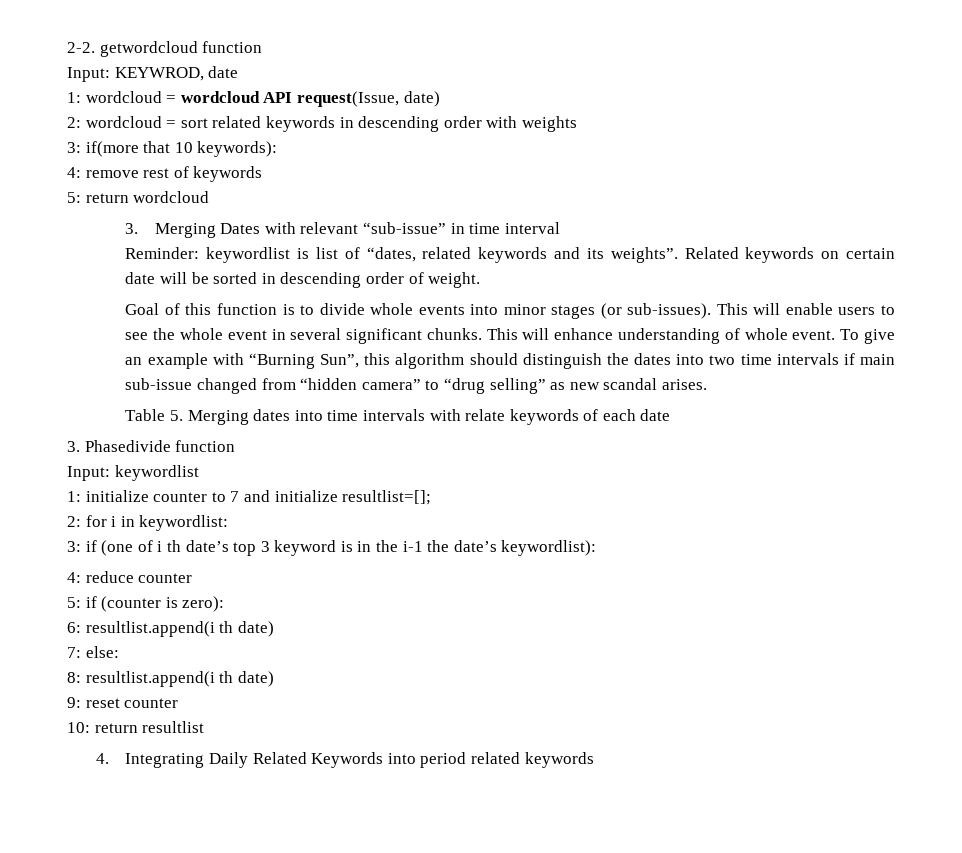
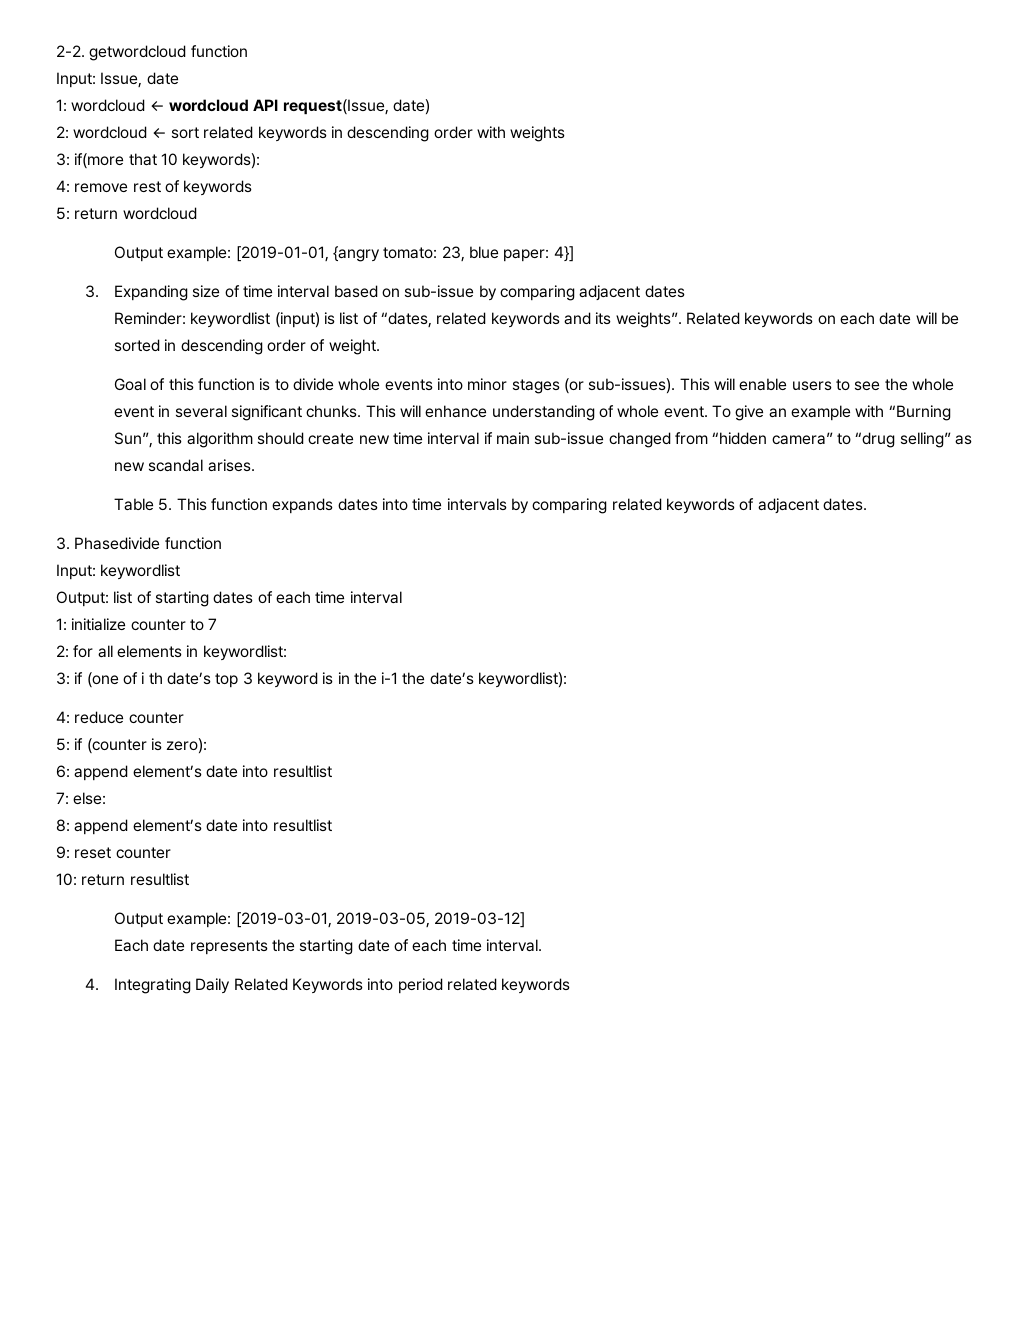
- Input: KEYWROD, date
+ Input: Issue, date
- 1: wordcloud = wordcloud API request(Issue, date)
+ 1: wordcloud ← wordcloud API request(Issue, date)
- 2: wordcloud = sort related keywords in descending order with weights
+ 2: wordcloud ← sort related keywords in descending order with weights
- 3. Merging Dates with relevant “sub-issue” in time interval
+ Output example: [2019-01-01, {angry tomato: 23, blue paper: 4}]
+ 3. Expanding size of time interval based on sub-issue by comparing adjacent dates
- Reminder: keywordlist is list of “dates, related keywords and its weights”.
+ Reminder: keywordlist (input) is list of “dates, related keywords and its weights”.
- Related keywords on certain date will be sorted in descending order of weight.
+ Related keywords on each date will be sorted in descending order of weight.
- To give an example with “Burning Sun”, this algorithm should distinguish the dates into two time intervals if main sub-issue changed from “hidden camera” to “drug selling” as new scandal arises.
+ To give an example with “Burning Sun”, this algorithm should create new time interval if main sub-issue changed from “hidden camera” to “drug selling” as new scandal arises.
- Table 5. Merging dates into time intervals with relate keywords of each date
+ Table 5. This function expands dates into time intervals by comparing related keywords of adjacent dates.
+ Output: list of starting dates of each time interval
- 1: initialize counter to 7 and initialize resultlist=[];
+ 1: initialize counter to 7
- 2: for i in keywordlist:
+ 2: for all elements in keywordlist:
- 6: resultlist.append(i th date)
+ 6: append element’s date into resultlist
  7: else:
- 8: resultlist.append(i th date)
+ 8: append element’s date into resultlist
+ Output example: [2019-03-01, 2019-03-05, 2019-03-12]
+ Each date represents the starting date of each time interval.

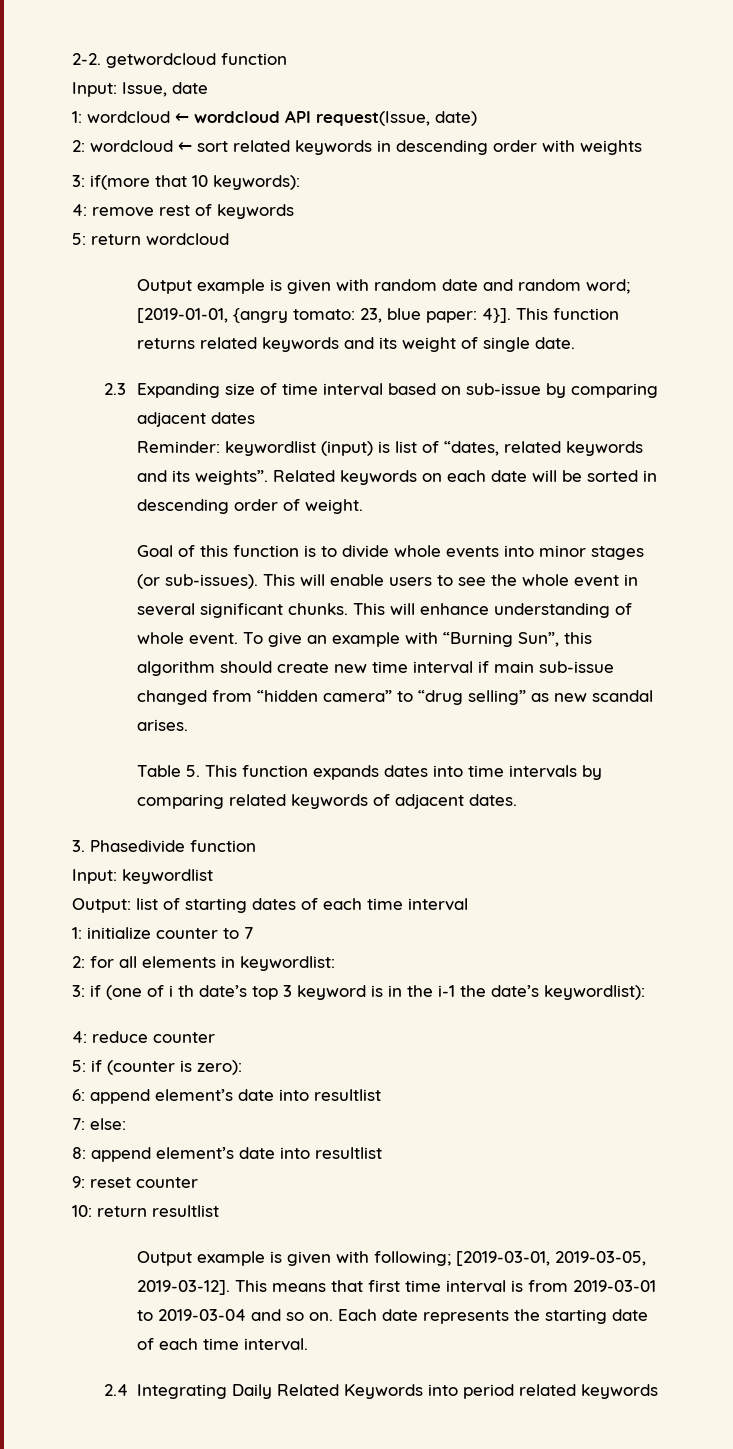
- Output example: [2019-01-01, {angry tomato: 23, blue paper: 4}]
- 3. Expanding size of time interval based on sub-issue by comparing adjacent dates
+ Output example is given with random date and random word; [2019-01-01, {angry tomato: 23, blue paper: 4}]. This function returns related keywords and its weight of single date.
+ 2.3 Expanding size of time interval based on sub-issue by comparing adjacent dates
- Output example: [2019-03-01, 2019-03-05, 2019-03-12]
- Each date represents the starting date of each time interval.
+ Output example is given with following; [2019-03-01, 2019-03-05, 2019-03-12]. This means that first time interval is from 2019-03-01 to 2019-03-04 and so on. Each date represents the starting date of each time interval.
- 4. Integrating Daily Related Keywords into period related keywords
+ 2.4 Integrating Daily Related Keywords into period related keywords

